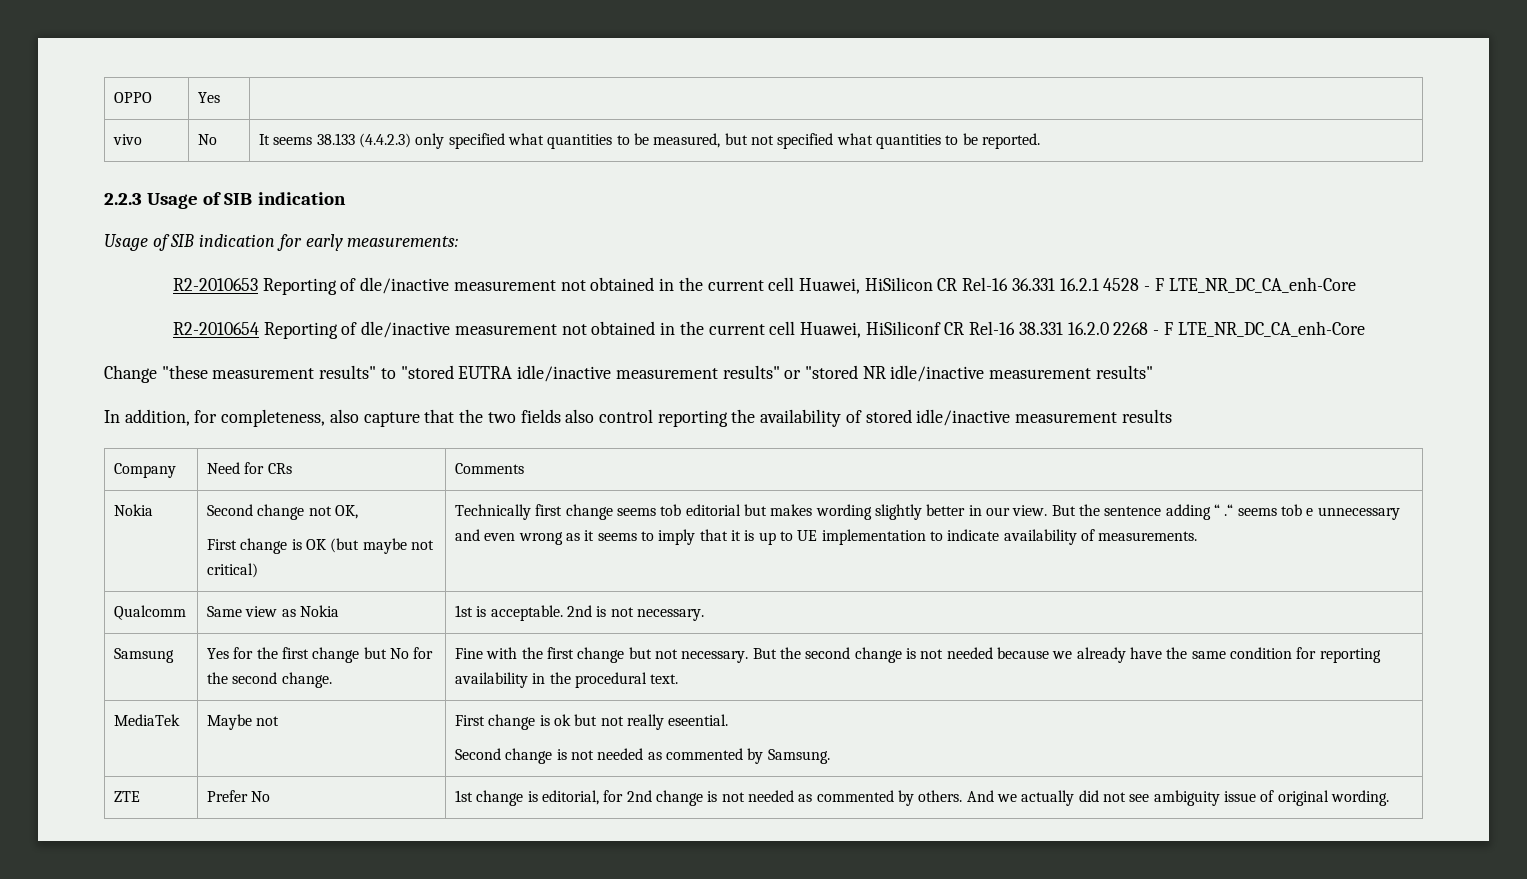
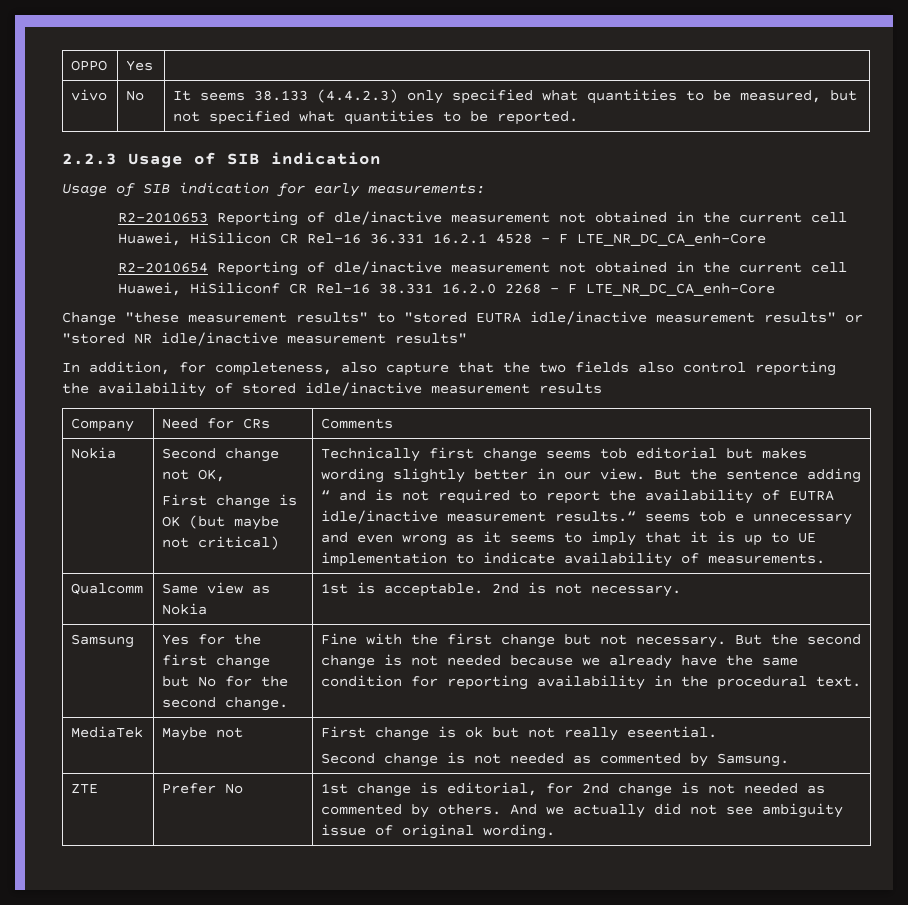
- But the sentence adding “ .“ seems tob e unnecessary and even wrong as it seems to imply that it is up to UE implementation to indicate availability of measurements.
+ But the sentence adding “ and is not required to report the availability of EUTRA idle/inactive measurement results.“ seems tob e unnecessary and even wrong as it seems to imply that it is up to UE implementation to indicate availability of measurements.

